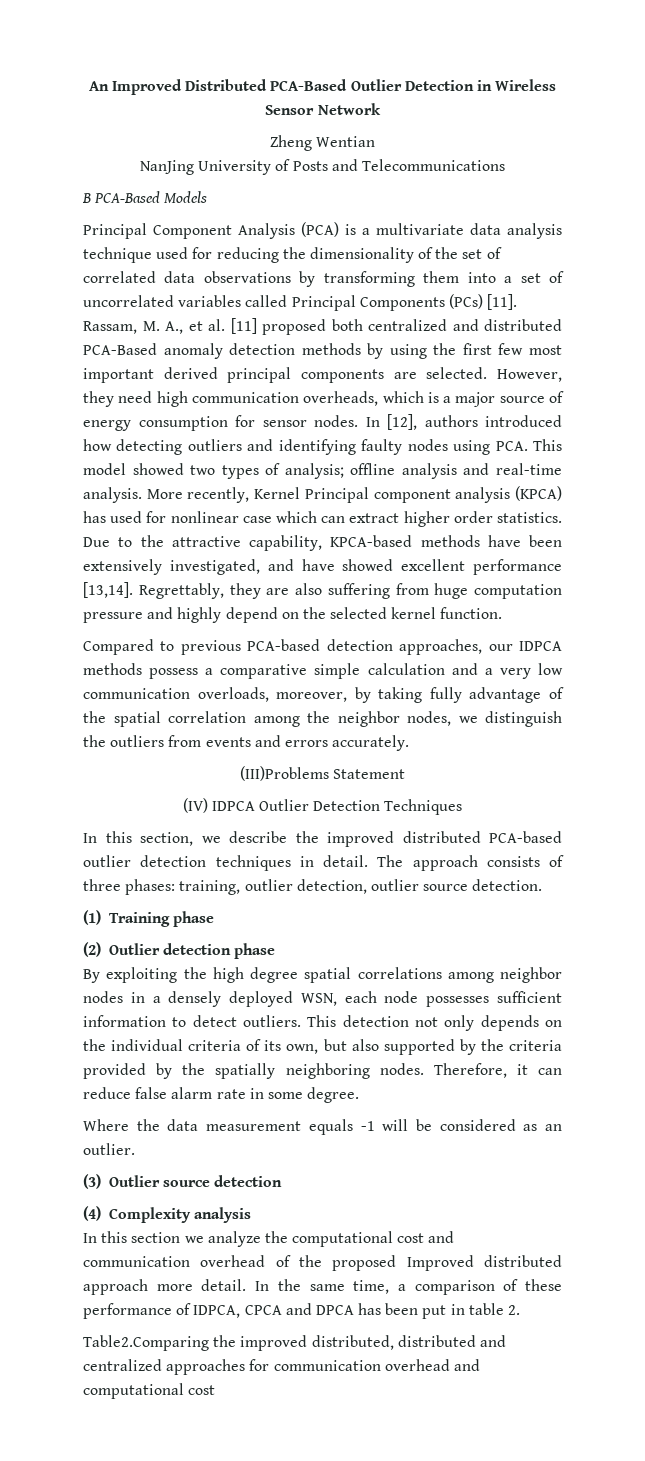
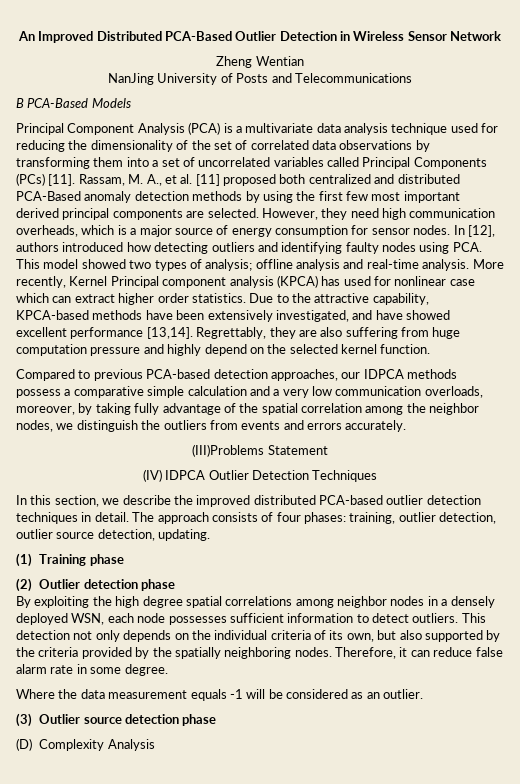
- The approach consists of three phases: training, outlier detection, outlier source detection.
+ The approach consists of four phases: training, outlier detection, outlier source detection, updating.
- (3) Outlier source detection
- (4) Complexity analysis
- In this section we analyze the computational cost and communication overhead of the proposed Improved distributed approach more detail. In the same time, a comparison of these performance of IDPCA, CPCA and DPCA has been put in table 2.
- Table2.Comparing the improved distributed, distributed and centralized approaches for communication overhead and computational cost
+ (3) Outlier source detection phase
+ (D) Complexity Analysis

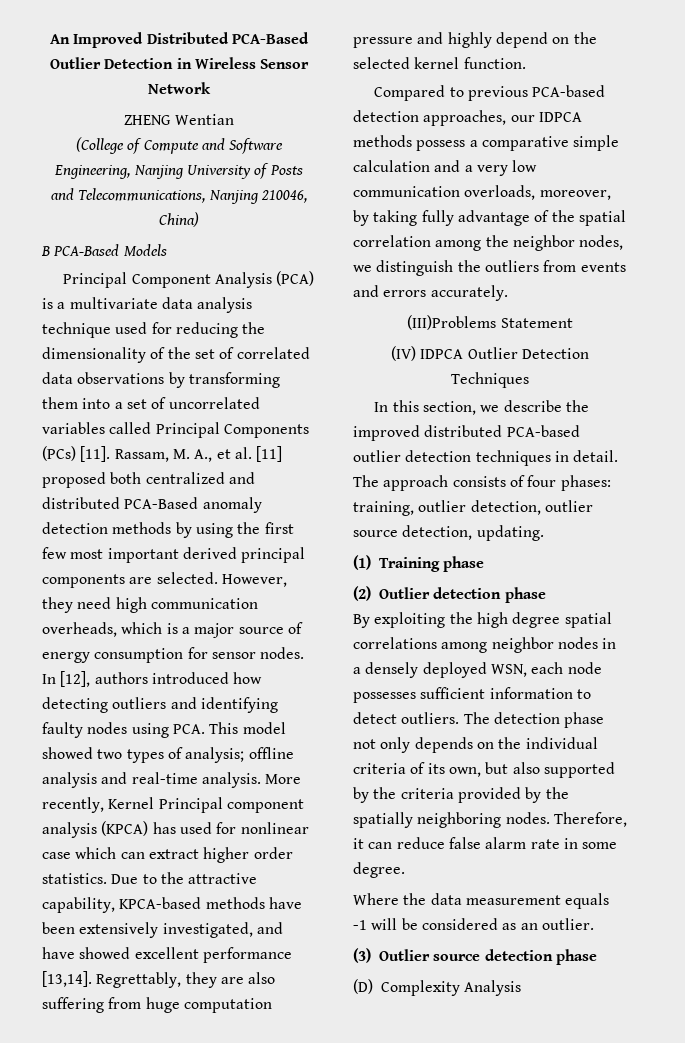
- Zheng Wentian
+ ZHENG Wentian
- NanJing University of Posts and Telecommunications
+ (College of Compute and Software Engineering, Nanjing University of Posts and Telecommunications, Nanjing 210046, China)
- This detection not only depends on the individual criteria of its own, but also supported by the criteria provided by the spatially neighboring nodes.
+ The detection phase not only depends on the individual criteria of its own, but also supported by the criteria provided by the spatially neighboring nodes.

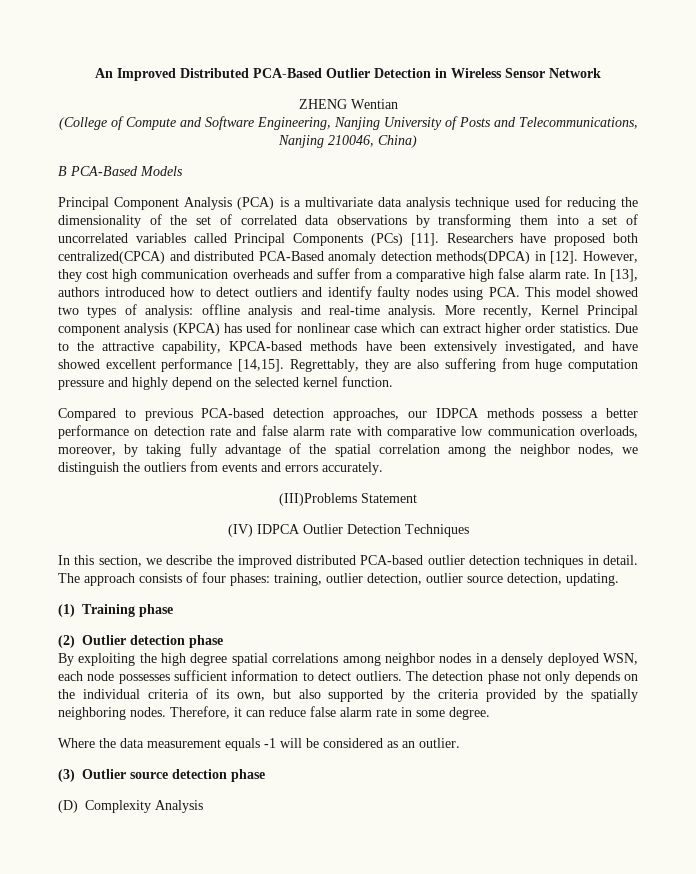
- Rassam, M. A., et al. [11] proposed both centralized and distributed PCA-Based anomaly detection methods by using the first few most important derived principal components are selected.
+ Researchers have proposed both centralized(CPCA) and distributed PCA-Based anomaly detection methods(DPCA) in [12].
- However, they need high communication overheads, which is a major source of energy consumption for sensor nodes. In [12], authors introduced how detecting outliers and identifying faulty nodes using PCA. This model showed two types of analysis; offline analysis and real-time analysis.
+ However, they cost high communication overheads and suffer from a comparative high false alarm rate. In [13], authors introduced how to detect outliers and identify faulty nodes using PCA. This model showed two types of analysis: offline analysis and real-time analysis.
- Due to the attractive capability, KPCA-based methods have been extensively investigated, and have showed excellent performance [13,14].
+ Due to the attractive capability, KPCA-based methods have been extensively investigated, and have showed excellent performance [14,15].
- Compared to previous PCA-based detection approaches, our IDPCA methods possess a comparative simple calculation and a very low communication overloads, moreover, by taking fully advantage of the spatial correlation among the neighbor nodes, we distinguish the outliers from events and errors accurately.
+ Compared to previous PCA-based detection approaches, our IDPCA methods possess a better performance on detection rate and false alarm rate with comparative low communication overloads, moreover, by taking fully advantage of the spatial correlation among the neighbor nodes, we distinguish the outliers from events and errors accurately.

